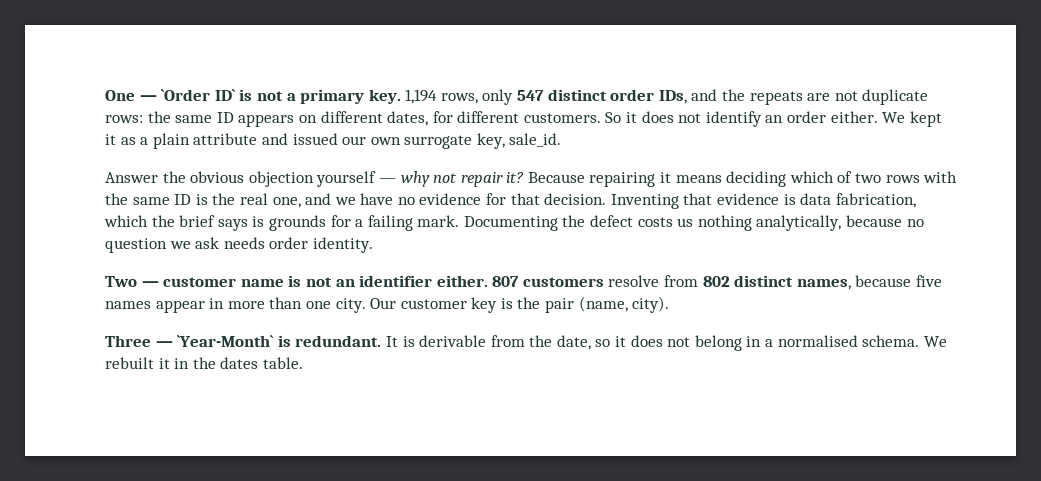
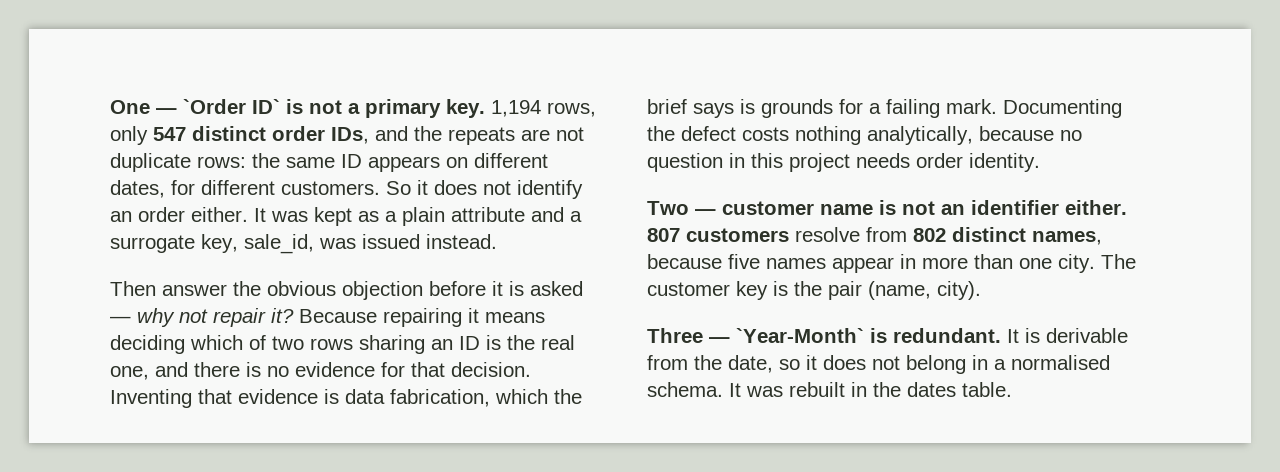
- We kept it as a plain attribute and issued our own surrogate key, sale_id.
- Answer the obvious objection yourself — why not repair it?
+ It was kept as a plain attribute and a surrogate key, sale_id, was issued instead.
+ Then answer the obvious objection before it is asked — why not repair it?
- Because repairing it means deciding which of two rows with the same ID is the real one, and we have no evidence for that decision.
+ Because repairing it means deciding which of two rows sharing an ID is the real one, and there is no evidence for that decision.
- Documenting the defect costs us nothing analytically, because no question we ask needs order identity.
+ Documenting the defect costs nothing analytically, because no question in this project needs order identity.
- Our customer key is the pair (name, city).
+ The customer key is the pair (name, city).
- We rebuilt it in the dates table.
+ It was rebuilt in the dates table.

